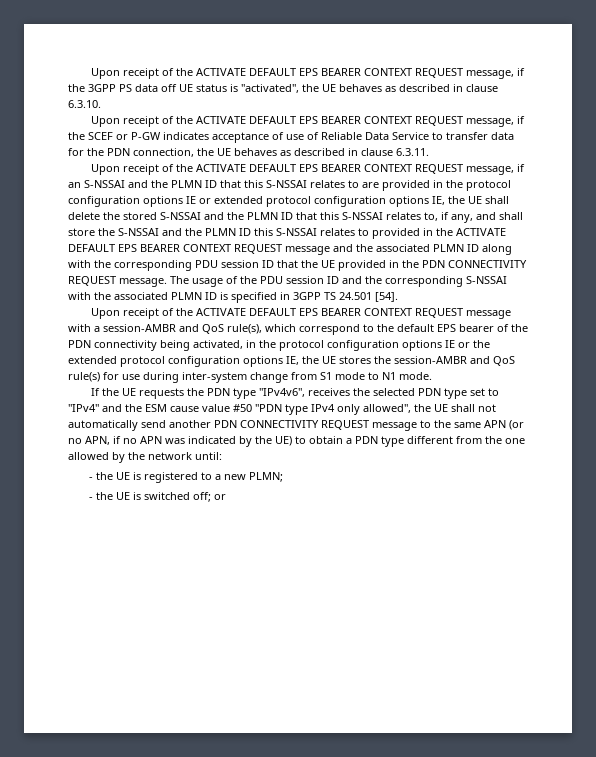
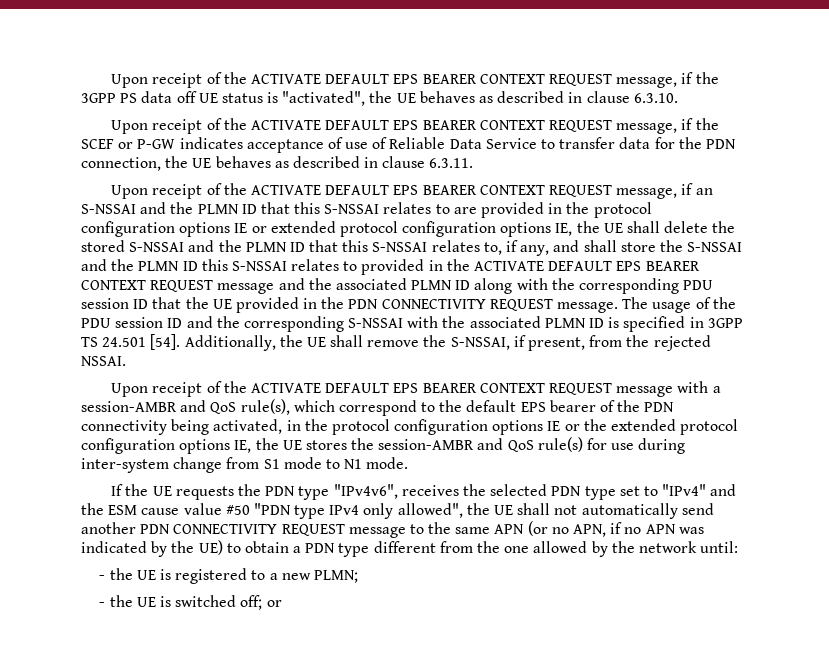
+ Additionally, the UE shall remove the S-NSSAI, if present, from the rejected NSSAI.

